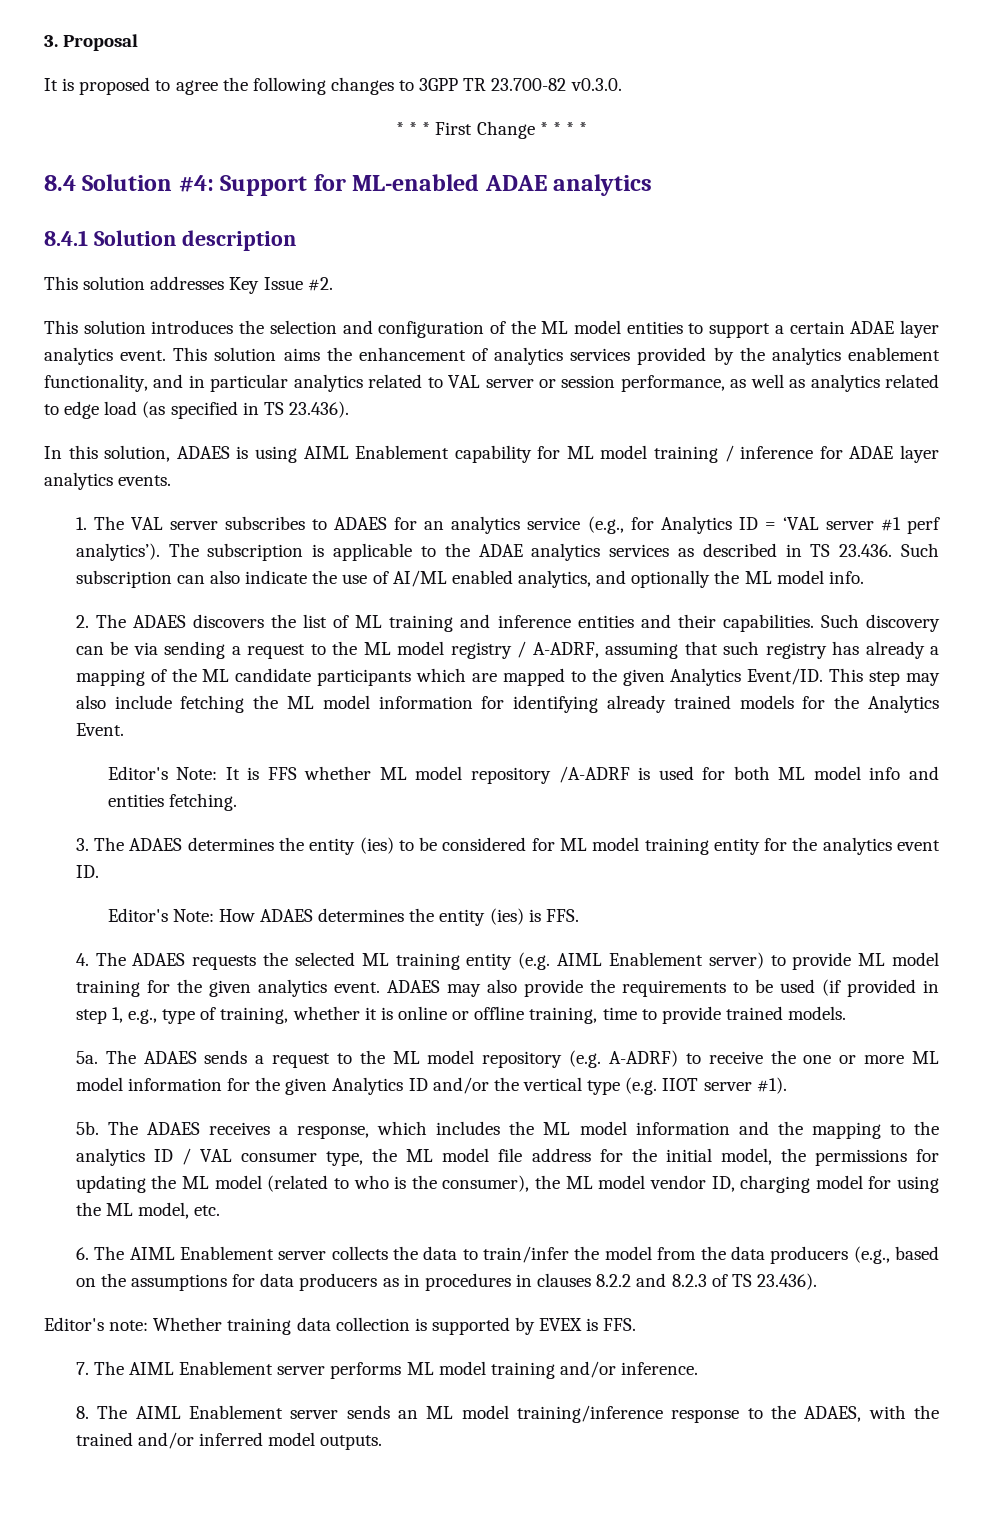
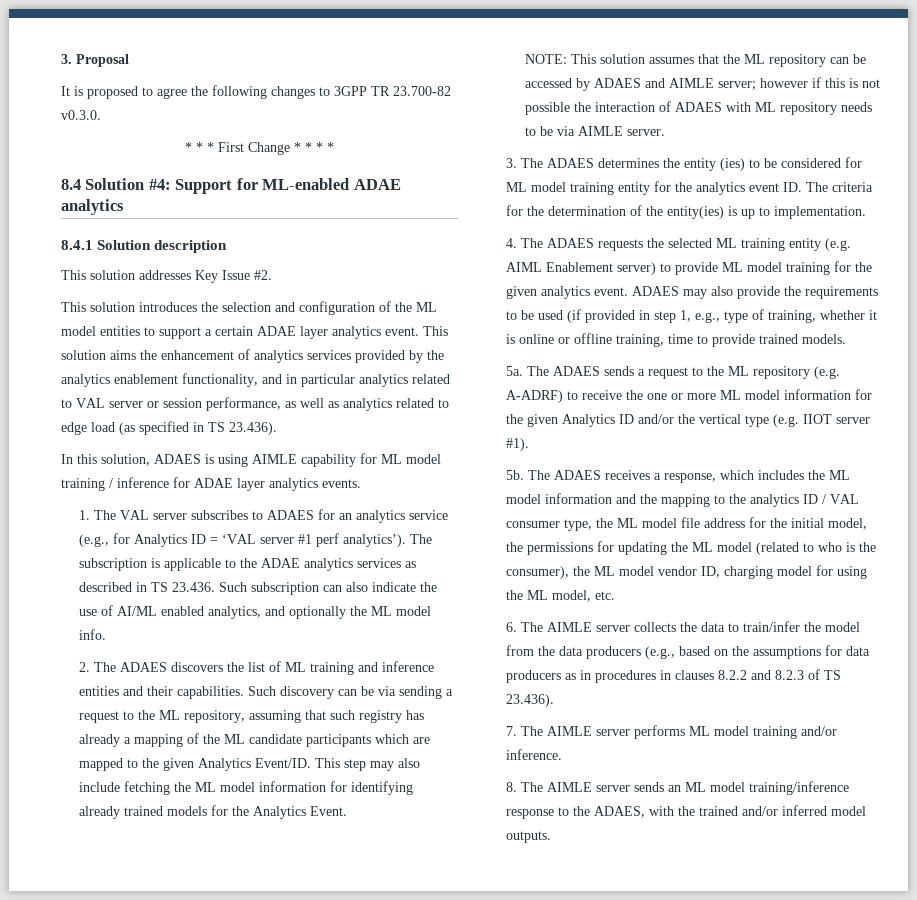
- In this solution, ADAES is using AIML Enablement capability for ML model training / inference for ADAE layer analytics events.
+ In this solution, ADAES is using AIMLE capability for ML model training / inference for ADAE layer analytics events.
- Such discovery can be via sending a request to the ML model registry / A-ADRF, assuming that such registry has already a mapping of the ML candidate participants which are mapped to the given Analytics Event/ID.
+ Such discovery can be via sending a request to the ML repository, assuming that such registry has already a mapping of the ML candidate participants which are mapped to the given Analytics Event/ID.
- Editor's Note: It is FFS whether ML model repository /A-ADRF is used for both ML model info and entities fetching.
+ NOTE: This solution assumes that the ML repository can be accessed by ADAES and AIMLE server; however if this is not possible the interaction of ADAES with ML repository needs to be via AIMLE server.
- 3. The ADAES determines the entity (ies) to be considered for ML model training entity for the analytics event ID.
- Editor's Note: How ADAES determines the entity (ies) is FFS.
+ 3. The ADAES determines the entity (ies) to be considered for ML model training entity for the analytics event ID. The criteria for the determination of the entity(ies) is up to implementation.
- The ADAES sends a request to the ML model repository (e.g. A-ADRF) to receive the one or more ML model information for the given Analytics ID and/or the vertical type (e.g. IIOT server #1).
+ The ADAES sends a request to the ML repository (e.g. A-ADRF) to receive the one or more ML model information for the given Analytics ID and/or the vertical type (e.g. IIOT server #1).
- 6. The AIML Enablement server collects the data to train/infer the model from the data producers (e.g., based on the assumptions for data producers as in procedures in clauses 8.2.2 and 8.2.3 of TS 23.436).
+ 6. The AIMLE server collects the data to train/infer the model from the data producers (e.g., based on the assumptions for data producers as in procedures in clauses 8.2.2 and 8.2.3 of TS 23.436).
- Editor's note: Whether training data collection is supported by EVEX is FFS.
- 7. The AIML Enablement server performs ML model training and/or inference.
+ 7. The AIMLE server performs ML model training and/or inference.
- 8. The AIML Enablement server sends an ML model training/inference response to the ADAES, with the trained and/or inferred model outputs.
+ 8. The AIMLE server sends an ML model training/inference response to the ADAES, with the trained and/or inferred model outputs.

